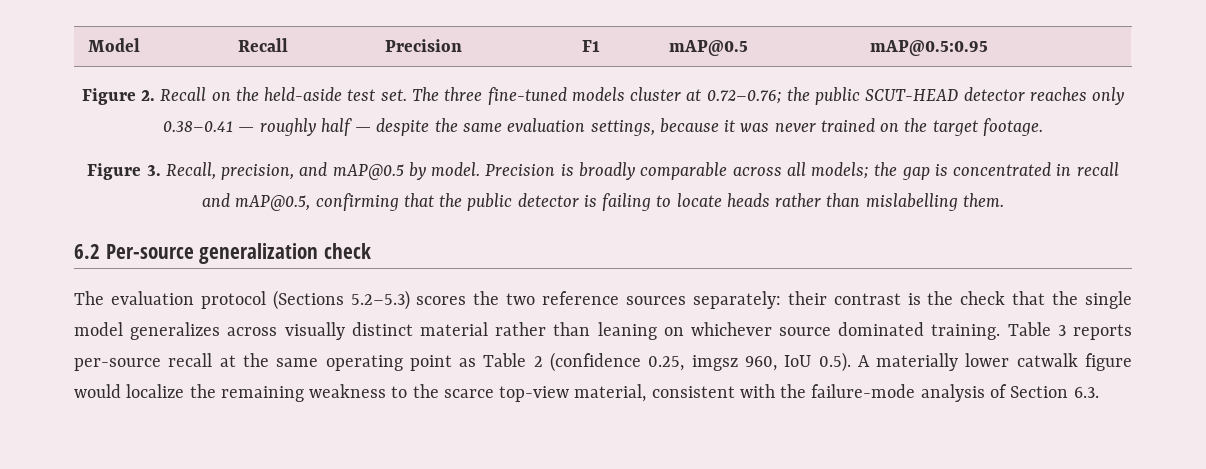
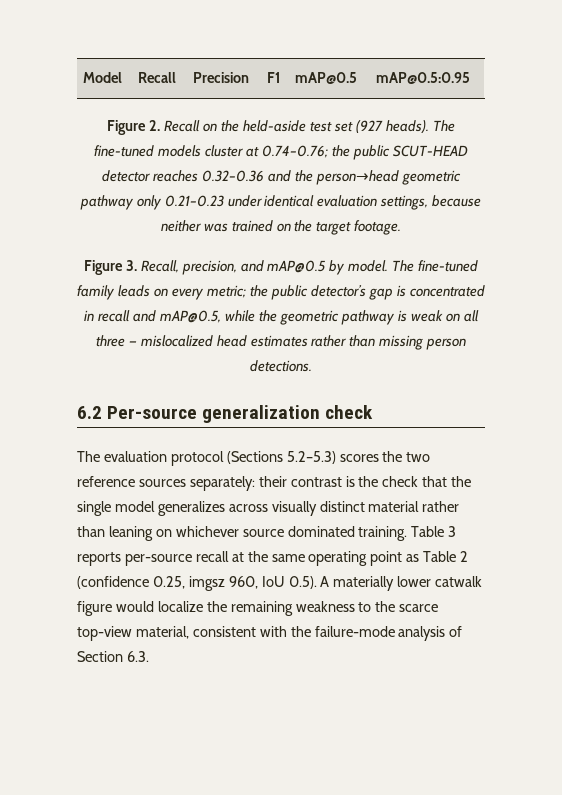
- Figure 2. Recall on the held-aside test set. The three fine-tuned models cluster at 0.72–0.76; the public SCUT-HEAD detector reaches only 0.38–0.41 — roughly half — despite the same evaluation settings, because it was never trained on the target footage.
+ Figure 2. Recall on the held-aside test set (927 heads). The fine-tuned models cluster at 0.74–0.76; the public SCUT-HEAD detector reaches 0.32–0.36 and the person→head geometric pathway only 0.21–0.23 under identical evaluation settings, because neither was trained on the target footage.
- Precision is broadly comparable across all models; the gap is concentrated in recall and mAP@0.5, confirming that the public detector is failing to locate heads rather than mislabelling them.
+ The fine-tuned family leads on every metric; the public detector’s gap is concentrated in recall and mAP@0.5, while the geometric pathway is weak on all three — mislocalized head estimates rather than missing person detections.

